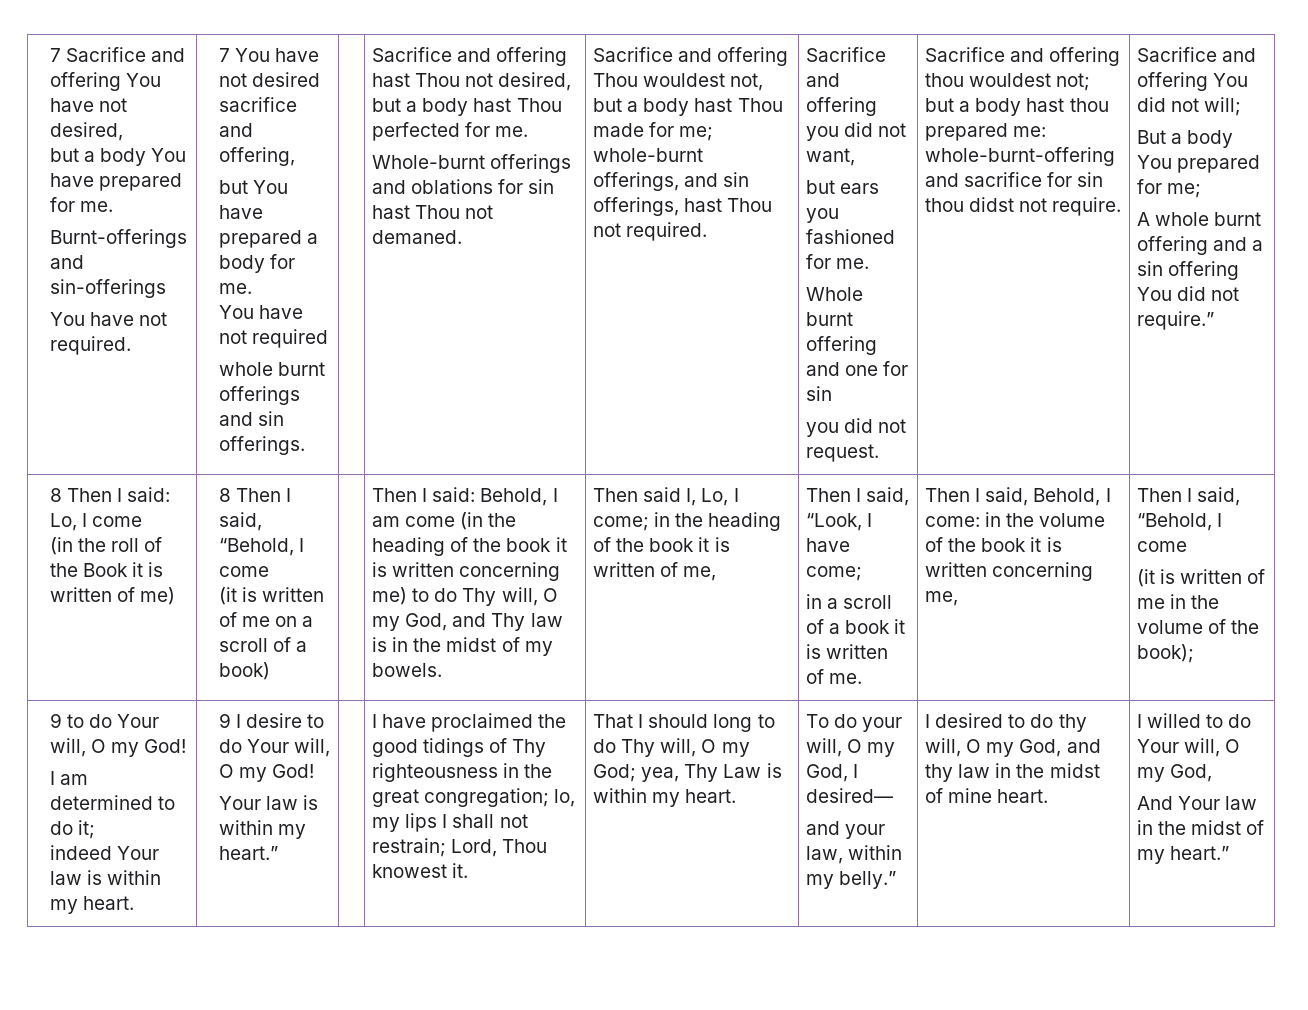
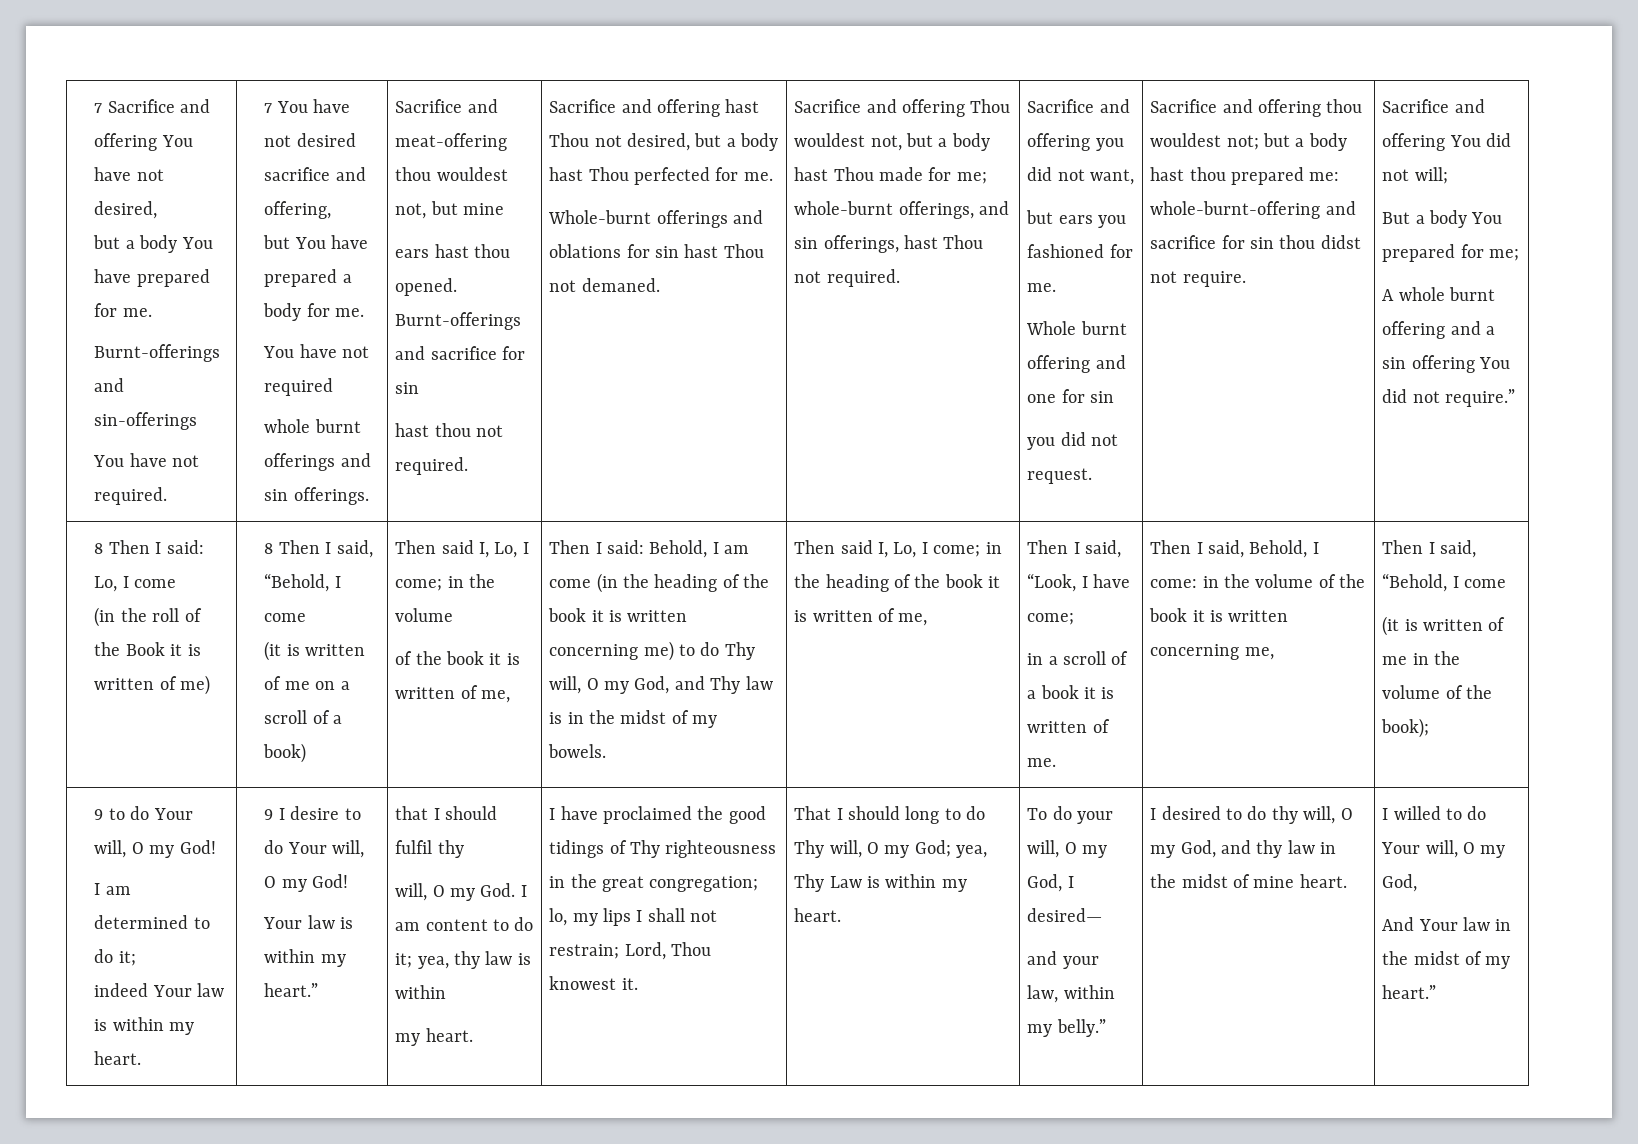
+ Sacrifice and meat-offering thou wouldest not, but mine
+ ears hast thou opened. Burnt-offerings and sacrifice for sin
+ hast thou not required.
+ Then said I, Lo, I come; in the volume
+ of the book it is written of me,
+ that I should fulfil thy
+ will, O my God. I am content to do it; yea, thy law is within
+ my heart.

